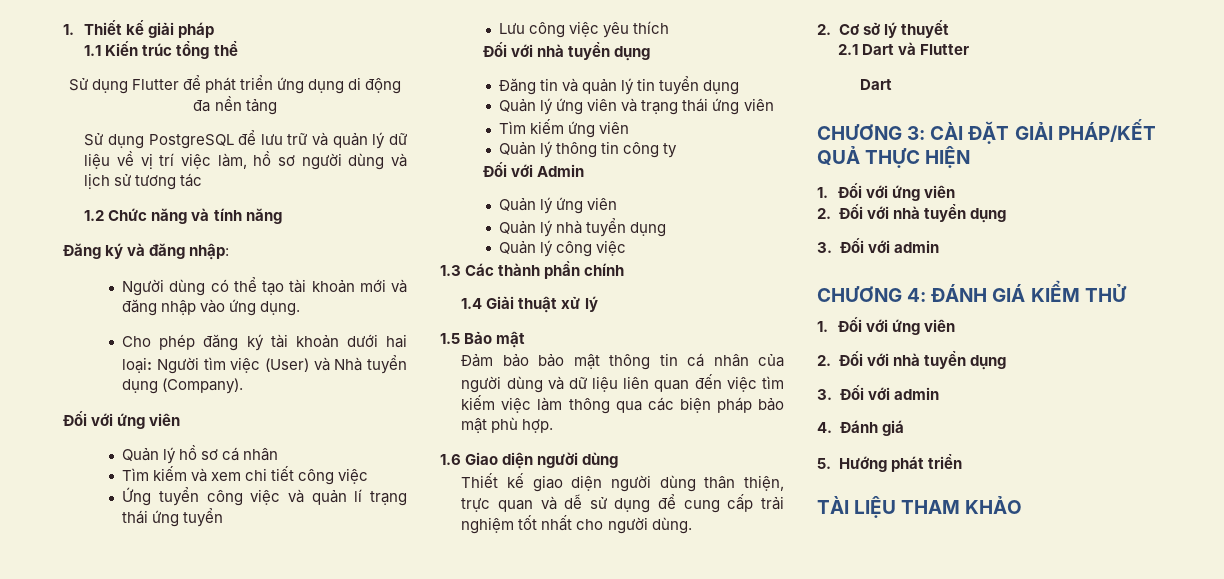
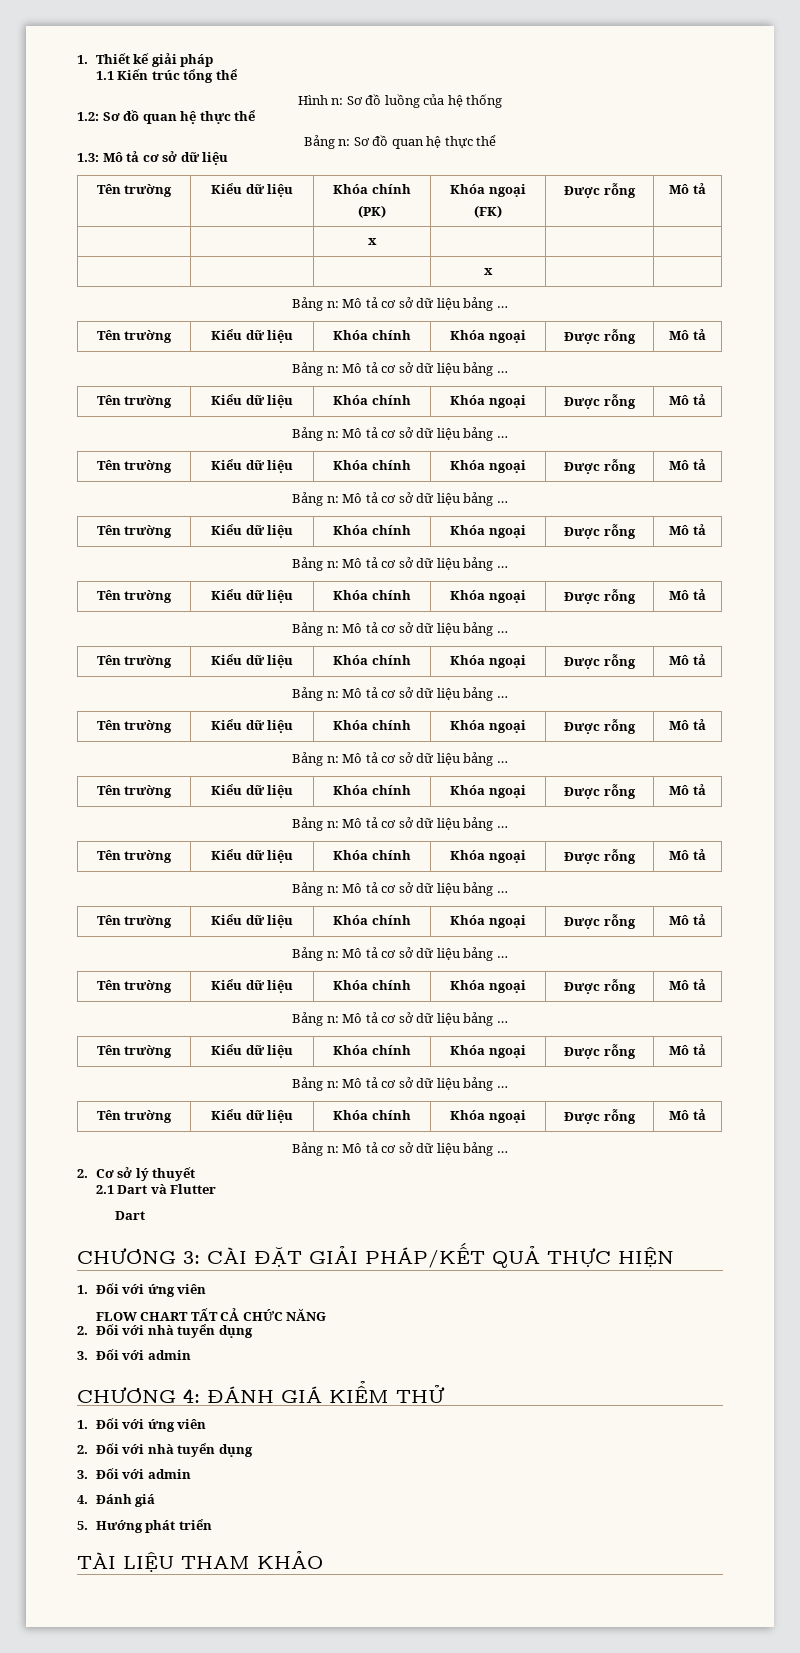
- Sử dụng Flutter để phát triển ứng dụng di động đa nền tảng
- Sử dụng PostgreSQL để lưu trữ và quản lý dữ liệu về vị trí việc làm, hồ sơ người dùng và lịch sử tương tác
- 1.2 Chức năng và tính năng
- Đăng ký và đăng nhập:
- Người dùng có thể tạo tài khoản mới và đăng nhập vào ứng dụng.
- Cho phép đăng ký tài khoản dưới hai loại: Người tìm việc (User) và Nhà tuyển dụng (Company).
- Đối với ứng viên
- Quản lý hồ sơ cá nhân
- Tìm kiếm và xem chi tiết công việc
- Ứng tuyển công việc và quản lí trạng thái ứng tuyển
- Lưu công việc yêu thích
- Đối với nhà tuyển dụng
- Đăng tin và quản lý tin tuyển dụng
- Quản lý ứng viên và trạng thái ứng viên
- Tìm kiếm ứng viên
- Quản lý thông tin công ty
- Đối với Admin
- Quản lý ứng viên
- Quản lý nhà tuyển dụng
- Quản lý công việc
- 1.3 Các thành phần chính
- 1.4 Giải thuật xử lý
- 1.5 Bảo mật
- Đảm bảo bảo mật thông tin cá nhân của người dùng và dữ liệu liên quan đến việc tìm kiếm việc làm thông qua các biện pháp bảo mật phù hợp.
- 1.6 Giao diện người dùng
- Thiết kế giao diện người dùng thân thiện, trực quan và dễ sử dụng để cung cấp trải nghiệm tốt nhất cho người dùng.
+ Hình n: Sơ đồ luồng của hệ thống
+ 1.2: Sơ đồ quan hệ thực thể
+ Bảng n: Sơ đồ quan hệ thực thể
+ 1.3: Mô tả cơ sở dữ liệu
+ Tên trường | Kiểu dữ liệu | Khóa chính
+ (PK) | Khóa ngoại
+ (FK) | Được rỗng | Mô tả
+ | | x | | |
+ | | | x | |
+ Bảng n: Mô tả cơ sở dữ liệu bảng …
+ Tên trường | Kiểu dữ liệu | Khóa chính | Khóa ngoại | Được rỗng | Mô tả
+ Bảng n: Mô tả cơ sở dữ liệu bảng …
+ Tên trường | Kiểu dữ liệu | Khóa chính | Khóa ngoại | Được rỗng | Mô tả
+ Bảng n: Mô tả cơ sở dữ liệu bảng …
+ Tên trường | Kiểu dữ liệu | Khóa chính | Khóa ngoại | Được rỗng | Mô tả
+ Bảng n: Mô tả cơ sở dữ liệu bảng …
+ Tên trường | Kiểu dữ liệu | Khóa chính | Khóa ngoại | Được rỗng | Mô tả
+ Bảng n: Mô tả cơ sở dữ liệu bảng …
+ Tên trường | Kiểu dữ liệu | Khóa chính | Khóa ngoại | Được rỗng | Mô tả
+ Bảng n: Mô tả cơ sở dữ liệu bảng …
+ Tên trường | Kiểu dữ liệu | Khóa chính | Khóa ngoại | Được rỗng | Mô tả
+ Bảng n: Mô tả cơ sở dữ liệu bảng …
+ Tên trường | Kiểu dữ liệu | Khóa chính | Khóa ngoại | Được rỗng | Mô tả
+ Bảng n: Mô tả cơ sở dữ liệu bảng …
+ Tên trường | Kiểu dữ liệu | Khóa chính | Khóa ngoại | Được rỗng | Mô tả
+ Bảng n: Mô tả cơ sở dữ liệu bảng …
+ Tên trường | Kiểu dữ liệu | Khóa chính | Khóa ngoại | Được rỗng | Mô tả
+ Bảng n: Mô tả cơ sở dữ liệu bảng …
+ Tên trường | Kiểu dữ liệu | Khóa chính | Khóa ngoại | Được rỗng | Mô tả
+ Bảng n: Mô tả cơ sở dữ liệu bảng …
+ Tên trường | Kiểu dữ liệu | Khóa chính | Khóa ngoại | Được rỗng | Mô tả
+ Bảng n: Mô tả cơ sở dữ liệu bảng …
+ Tên trường | Kiểu dữ liệu | Khóa chính | Khóa ngoại | Được rỗng | Mô tả
+ Bảng n: Mô tả cơ sở dữ liệu bảng …
+ Tên trường | Kiểu dữ liệu | Khóa chính | Khóa ngoại | Được rỗng | Mô tả
+ Bảng n: Mô tả cơ sở dữ liệu bảng …
+ FLOW CHART TẤT CẢ CHỨC NĂNG

